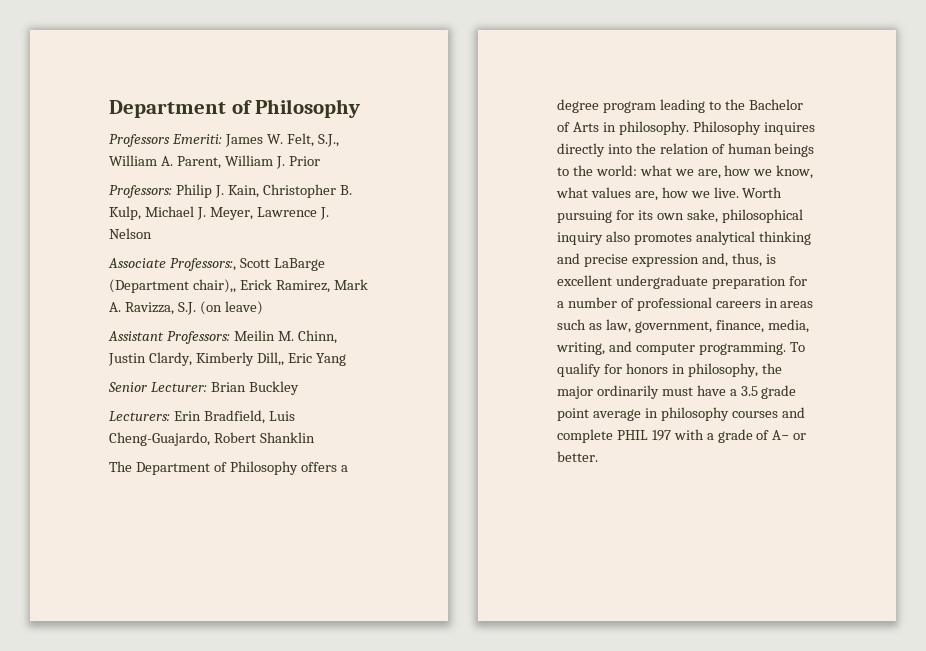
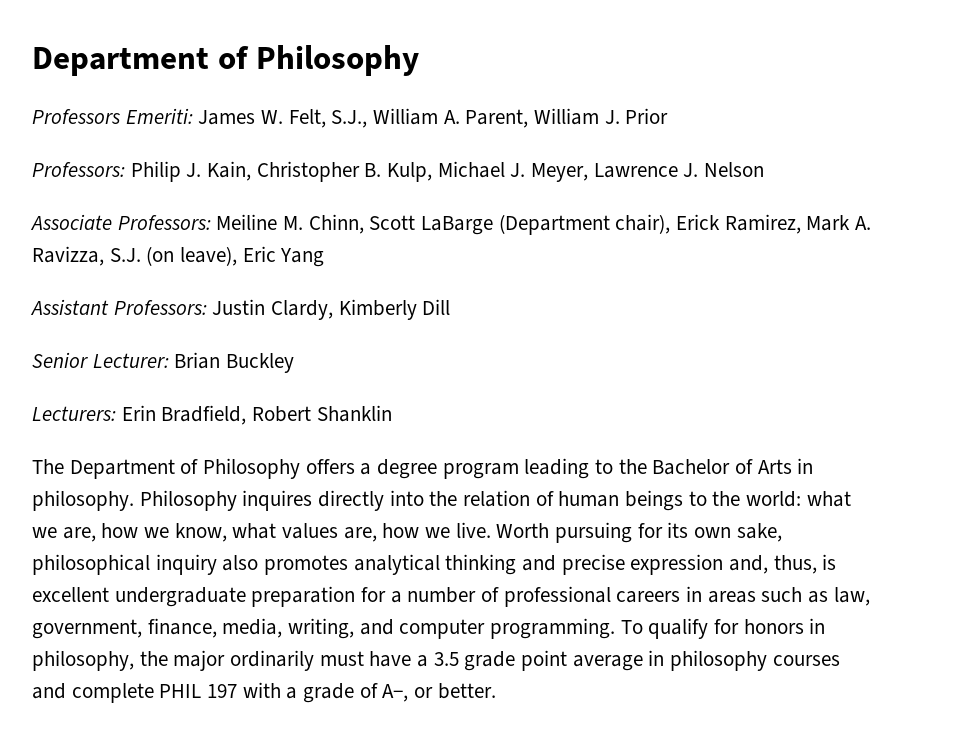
- Associate Professors:, Scott LaBarge (Department chair),, Erick Ramirez, Mark A. Ravizza, S.J. (on leave)
+ Associate Professors: Meiline M. Chinn, Scott LaBarge (Department chair), Erick Ramirez, Mark A. Ravizza, S.J. (on leave), Eric Yang
- Assistant Professors: Meilin M. Chinn, Justin Clardy, Kimberly Dill,, Eric Yang
+ Assistant Professors: Justin Clardy, Kimberly Dill
- Lecturers: Erin Bradfield, Luis Cheng-Guajardo, Robert Shanklin
+ Lecturers: Erin Bradfield, Robert Shanklin
- To qualify for honors in philosophy, the major ordinarily must have a 3.5 grade point average in philosophy courses and complete PHIL 197 with a grade of A− or better.
+ To qualify for honors in philosophy, the major ordinarily must have a 3.5 grade point average in philosophy courses and complete PHIL 197 with a grade of A−, or better.

